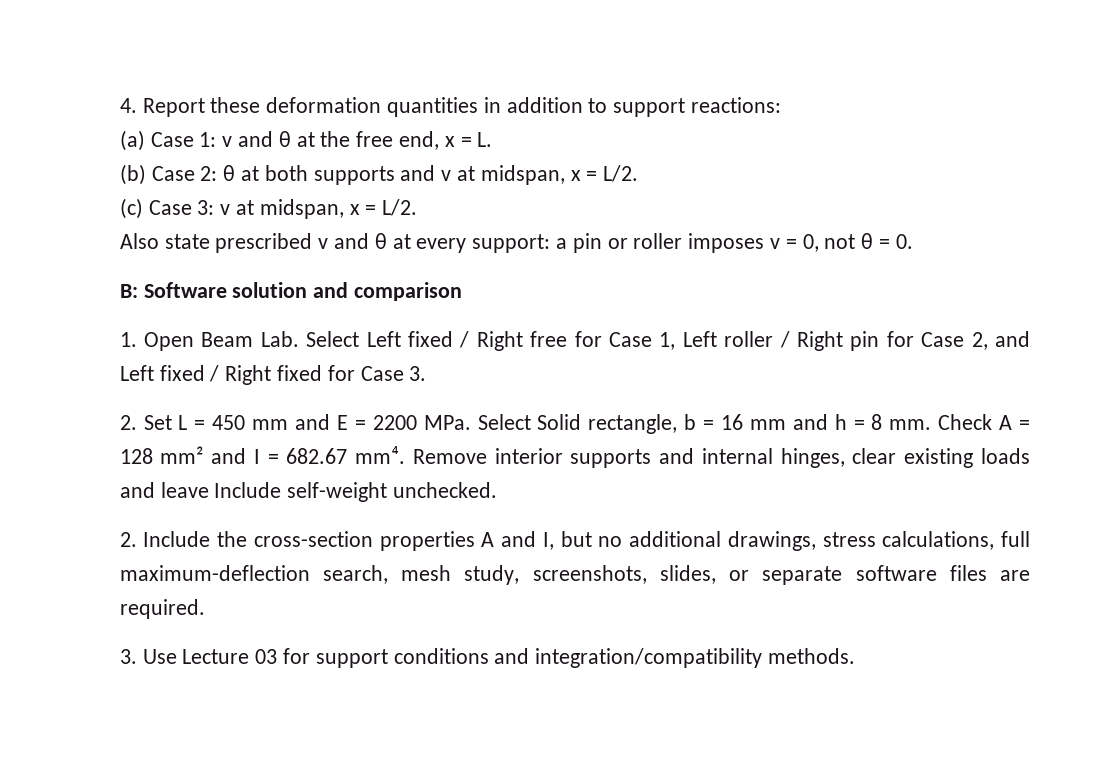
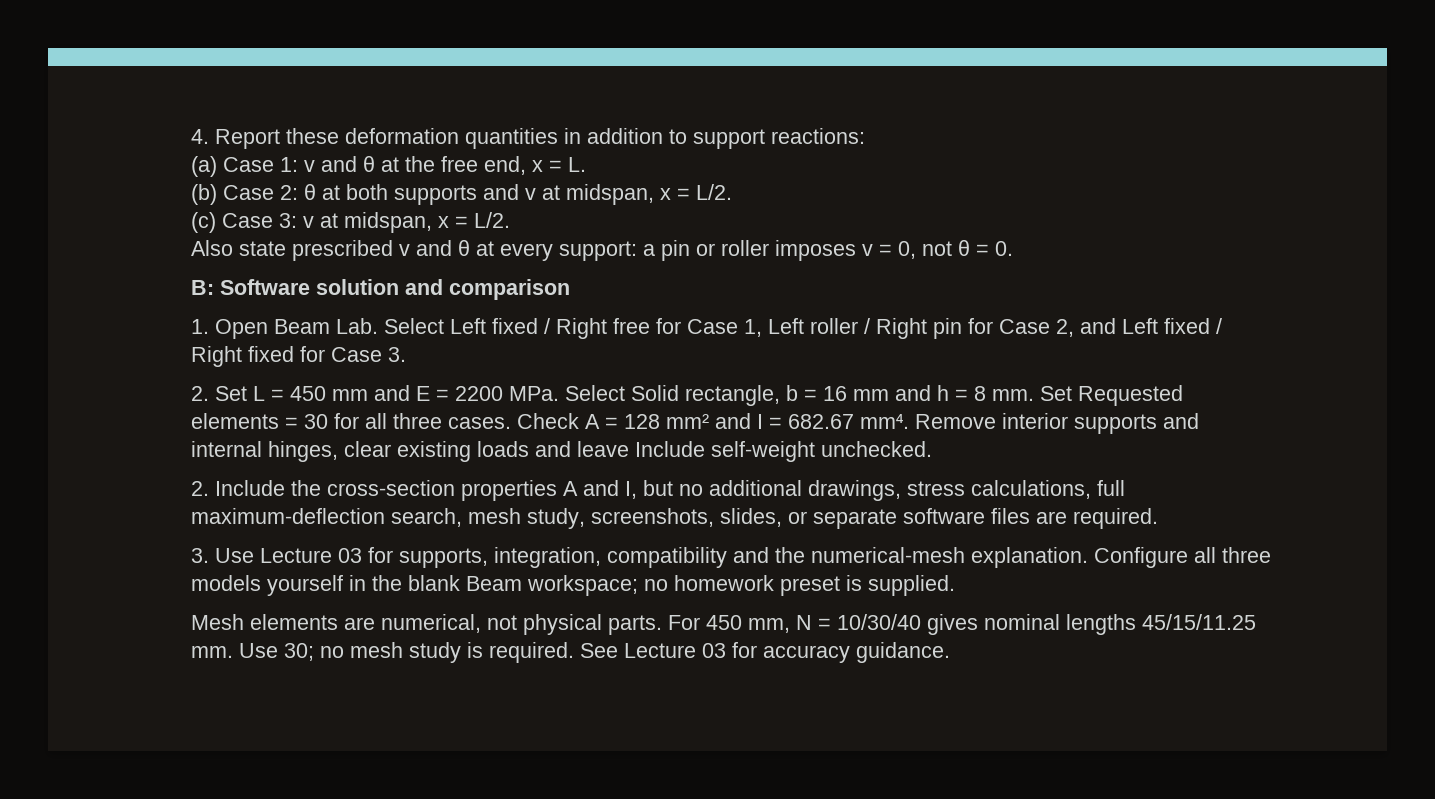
+ Set Requested elements = 30 for all three cases.
- 3. Use Lecture 03 for support conditions and integration/compatibility methods.
+ 3. Use Lecture 03 for supports, integration, compatibility and the numerical-mesh explanation. Configure all three models yourself in the blank Beam workspace; no homework preset is supplied.
+ Mesh elements are numerical, not physical parts. For 450 mm, N = 10/30/40 gives nominal lengths 45/15/11.25 mm. Use 30; no mesh study is required. See Lecture 03 for accuracy guidance.

